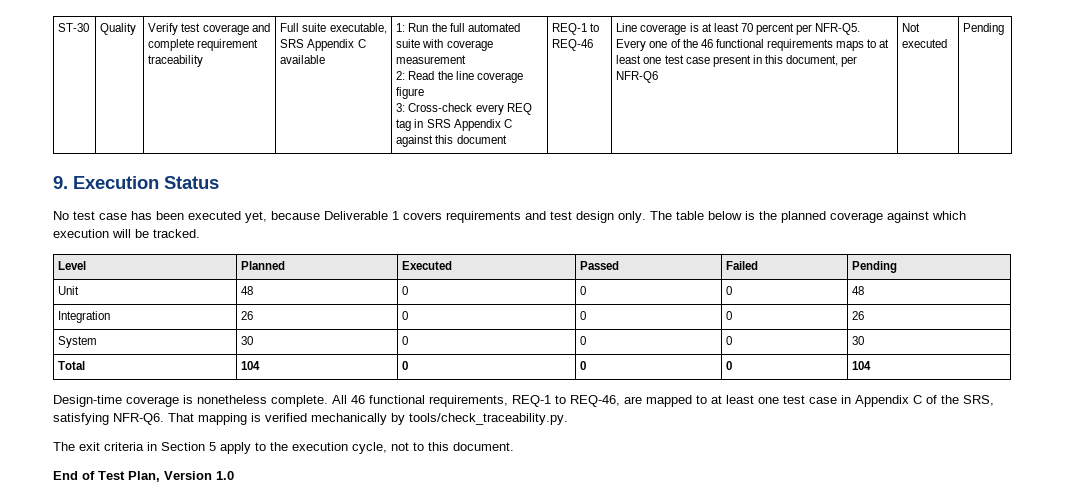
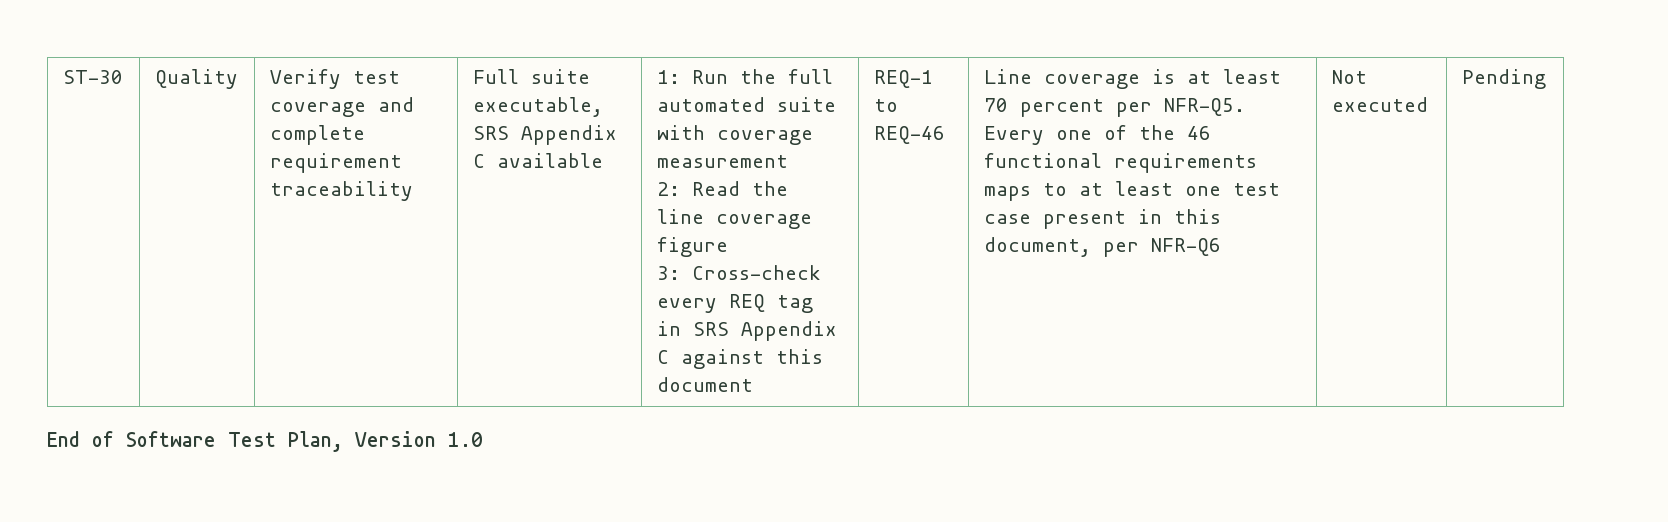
- 9. Execution Status
- No test case has been executed yet, because Deliverable 1 covers requirements and test design only. The table below is the planned coverage against which execution will be tracked.
- Level | Planned | Executed | Passed | Failed | Pending
- Unit | 48 | 0 | 0 | 0 | 48
- Integration | 26 | 0 | 0 | 0 | 26
- System | 30 | 0 | 0 | 0 | 30
- Total | 104 | 0 | 0 | 0 | 104
- Design-time coverage is nonetheless complete. All 46 functional requirements, REQ-1 to REQ-46, are mapped to at least one test case in Appendix C of the SRS, satisfying NFR-Q6. That mapping is verified mechanically by tools/check_traceability.py.
- The exit criteria in Section 5 apply to the execution cycle, not to this document.
- End of Test Plan, Version 1.0
+ End of Software Test Plan, Version 1.0

